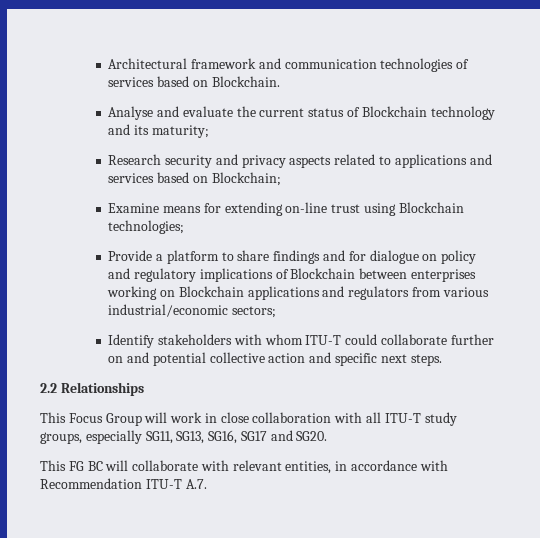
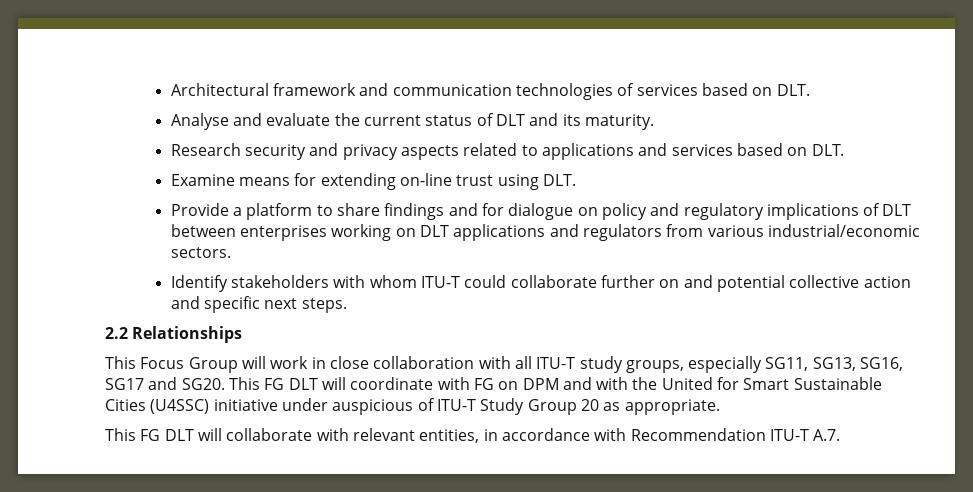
- Architectural framework and communication technologies of services based on Blockchain.
+ Architectural framework and communication technologies of services based on DLT.
- Analyse and evaluate the current status of Blockchain technology and its maturity;
+ Analyse and evaluate the current status of DLT and its maturity.
- Research security and privacy aspects related to applications and services based on Blockchain;
+ Research security and privacy aspects related to applications and services based on DLT.
- Examine means for extending on-line trust using Blockchain technologies;
+ Examine means for extending on-line trust using DLT.
- Provide a platform to share findings and for dialogue on policy and regulatory implications of Blockchain between enterprises working on Blockchain applications and regulators from various industrial/economic sectors;
+ Provide a platform to share findings and for dialogue on policy and regulatory implications of DLT between enterprises working on DLT applications and regulators from various industrial/economic sectors.
- This Focus Group will work in close collaboration with all ITU-T study groups, especially SG11, SG13, SG16, SG17 and SG20.
- This FG BC will collaborate with relevant entities, in accordance with Recommendation ITU-T A.7.
+ This Focus Group will work in close collaboration with all ITU-T study groups, especially SG11, SG13, SG16, SG17 and SG20. This FG DLT will coordinate with FG on DPM and with the United for Smart Sustainable Cities (U4SSC) initiative under auspicious of ITU-T Study Group 20 as appropriate.
+ This FG DLT will collaborate with relevant entities, in accordance with Recommendation ITU-T A.7.

